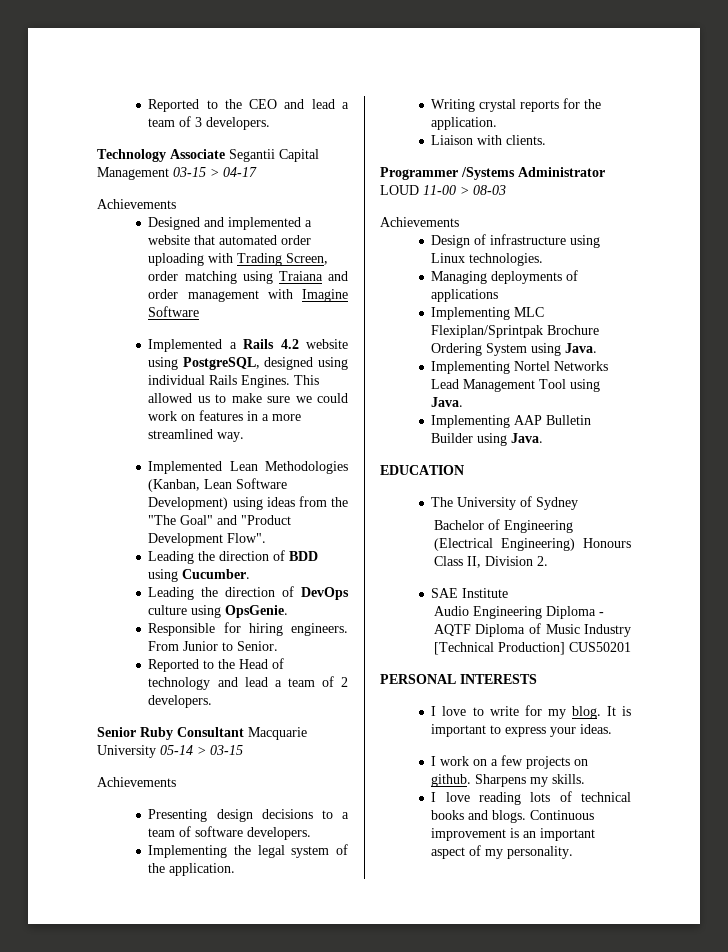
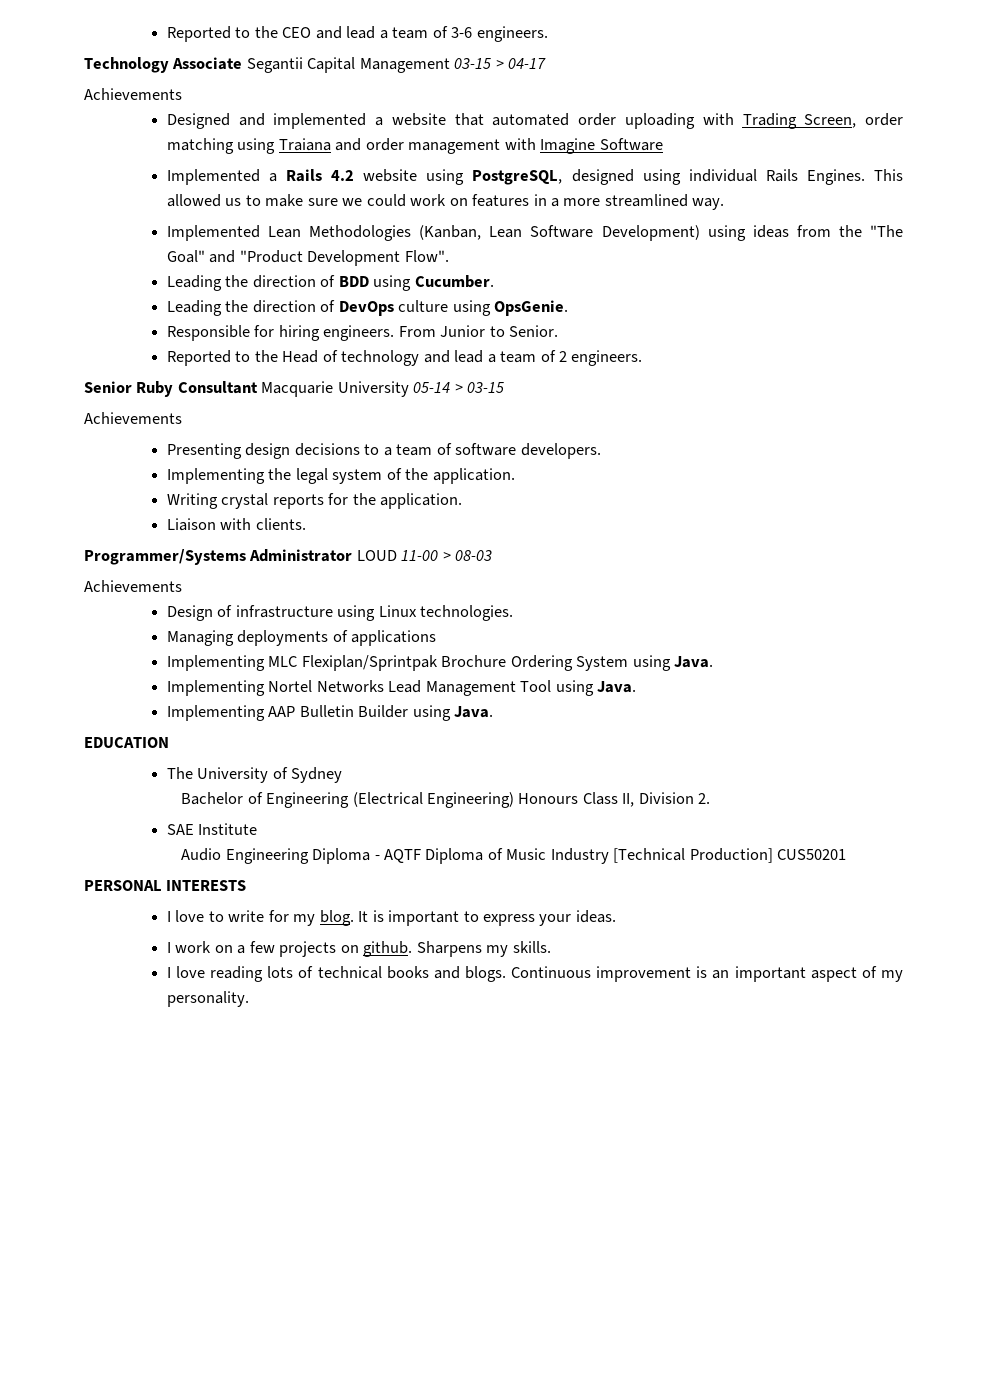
- Reported to the CEO and lead a team of 3 developers.
+ Reported to the CEO and lead a team of 3-6 engineers.
- Reported to the Head of technology and lead a team of 2 developers.
+ Reported to the Head of technology and lead a team of 2 engineers.
- Programmer /Systems Administrator LOUD 11-00 > 08-03
+ Programmer/Systems Administrator LOUD 11-00 > 08-03

